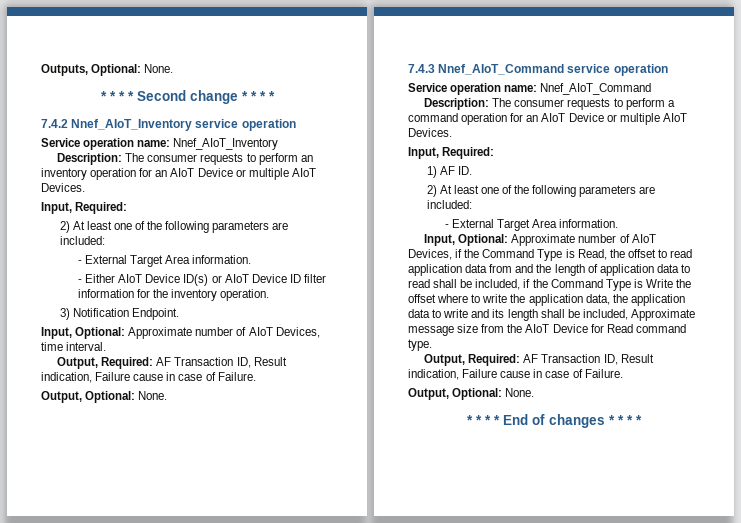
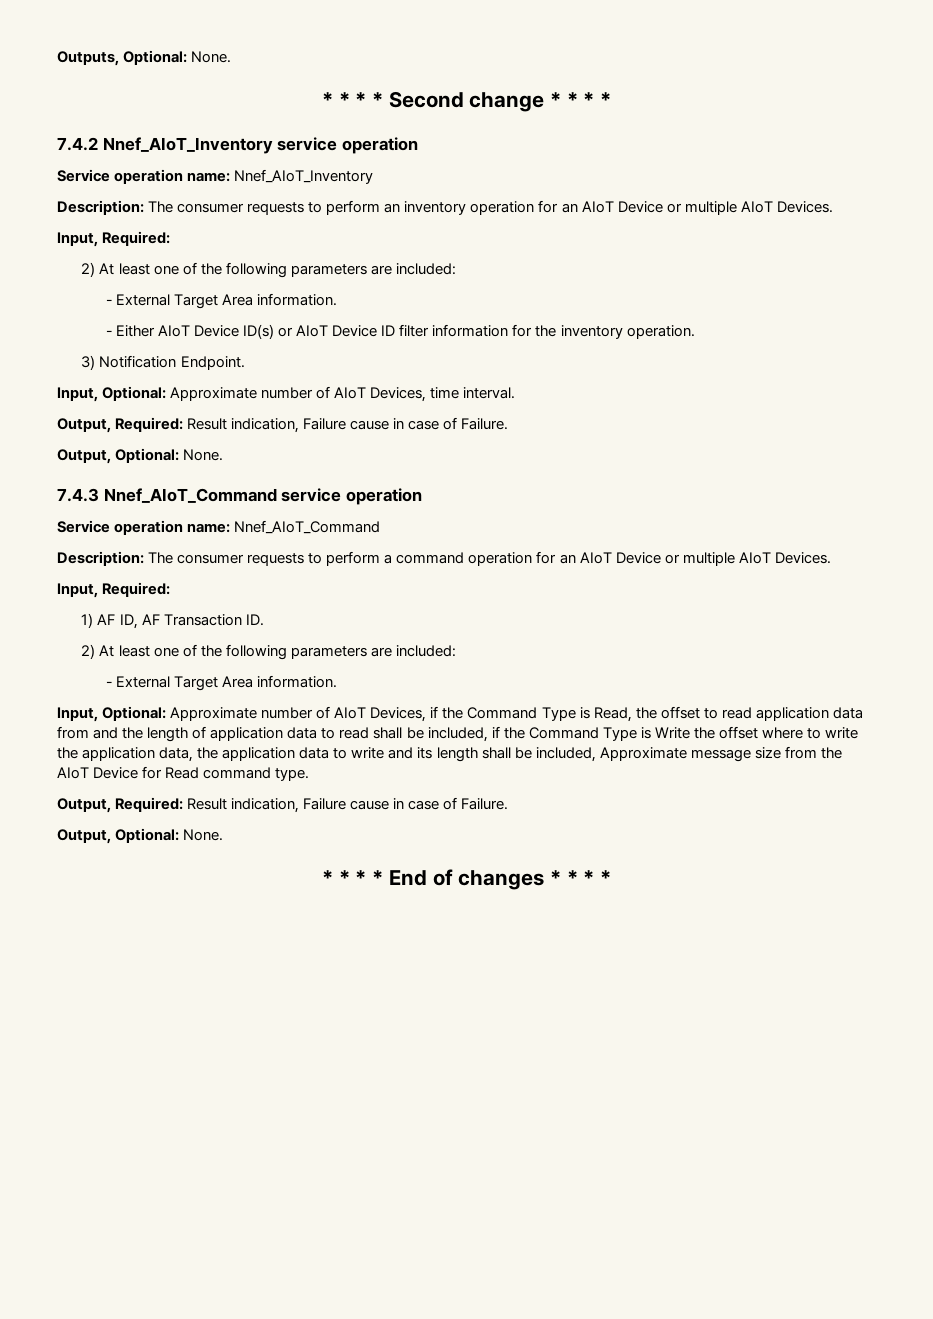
  Input, Optional: Approximate number of AIoT Devices, time interval.
- Output, Required: AF Transaction ID, Result indication, Failure cause in case of Failure.
+ Output, Required: Result indication, Failure cause in case of Failure.
- 1) AF ID.
+ 1) AF ID, AF Transaction ID.
  Approximate number of AIoT Devices, if the Command Type is Read, the offset to read application data from and the length of application data to read shall be included, if the Command Type is Write the offset where to write the application data, the application data to write and its length shall be included, Approximate message size from the AIoT Device for Read command type.
- Output, Required: AF Transaction ID, Result indication, Failure cause in case of Failure.
+ Output, Required: Result indication, Failure cause in case of Failure.

